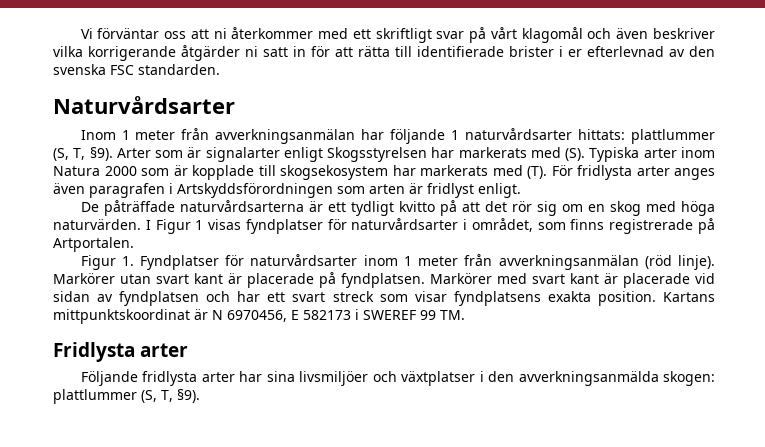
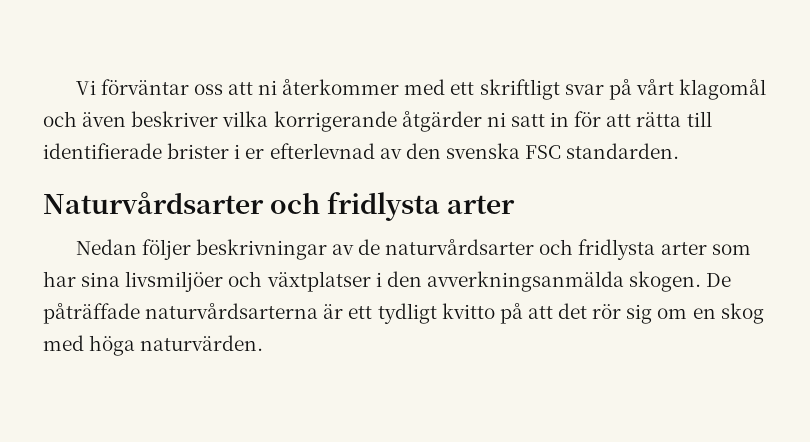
- Naturvårdsarter
- Inom 1 meter från avverkningsanmälan har följande 1 naturvårdsarter hittats: plattlummer (S, T, §9). Arter som är signalarter enligt Skogsstyrelsen har markerats med (S). Typiska arter inom Natura 2000 som är kopplade till skogsekosystem har markerats med (T). För fridlysta arter anges även paragrafen i Artskyddsförordningen som arten är fridlyst enligt.
- De påträffade naturvårdsarterna är ett tydligt kvitto på att det rör sig om en skog med höga naturvärden. I Figur 1 visas fyndplatser för naturvårdsarter i området, som finns registrerade på Artportalen.
- Figur 1. Fyndplatser för naturvårdsarter inom 1 meter från avverkningsanmälan (röd linje). Markörer utan svart kant är placerade på fyndplatsen. Markörer med svart kant är placerade vid sidan av fyndplatsen och har ett svart streck som visar fyndplatsens exakta position. Kartans mittpunktskoordinat är N 6970456, E 582173 i SWEREF 99 TM.
- Fridlysta arter
- Följande fridlysta arter har sina livsmiljöer och växtplatser i den avverkningsanmälda skogen: plattlummer (S, T, §9).
+ Naturvårdsarter och fridlysta arter
+ Nedan följer beskrivningar av de naturvårdsarter och fridlysta arter som har sina livsmiljöer och växtplatser i den avverkningsanmälda skogen. De påträffade naturvårdsarterna är ett tydligt kvitto på att det rör sig om en skog med höga naturvärden.

